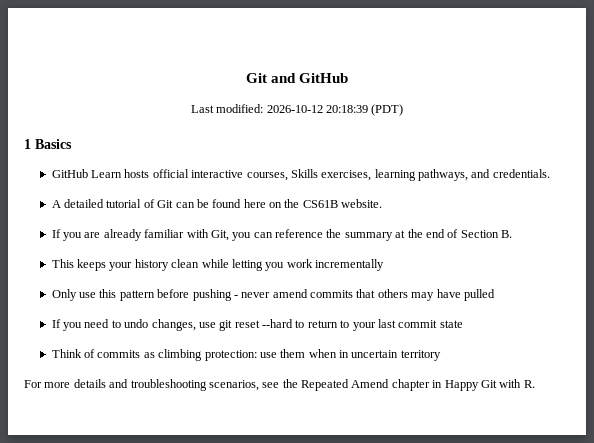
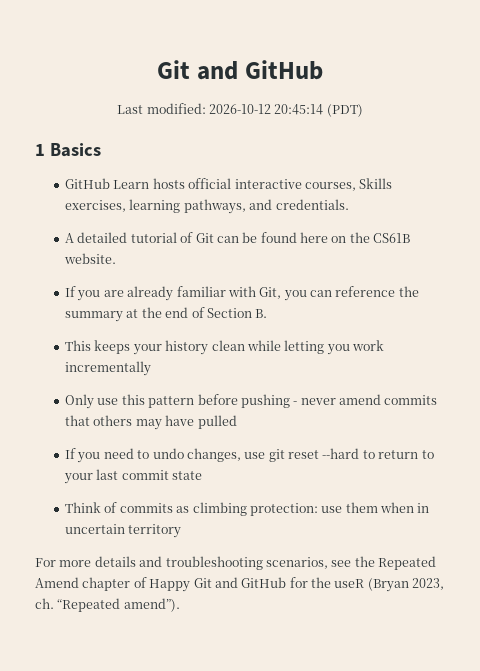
- Last modified: 2026-10-12 20:18:39 (PDT)
+ Last modified: 2026-10-12 20:45:14 (PDT)
- For more details and troubleshooting scenarios, see the Repeated Amend chapter in Happy Git with R.
+ For more details and troubleshooting scenarios, see the Repeated Amend chapter of Happy Git and GitHub for the useR (Bryan 2023, ch. “Repeated amend”).

